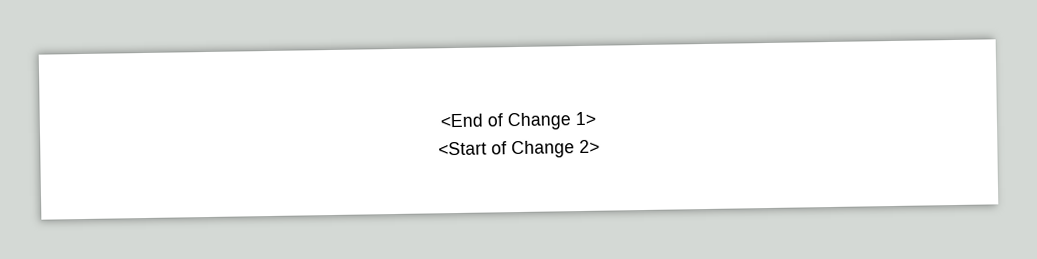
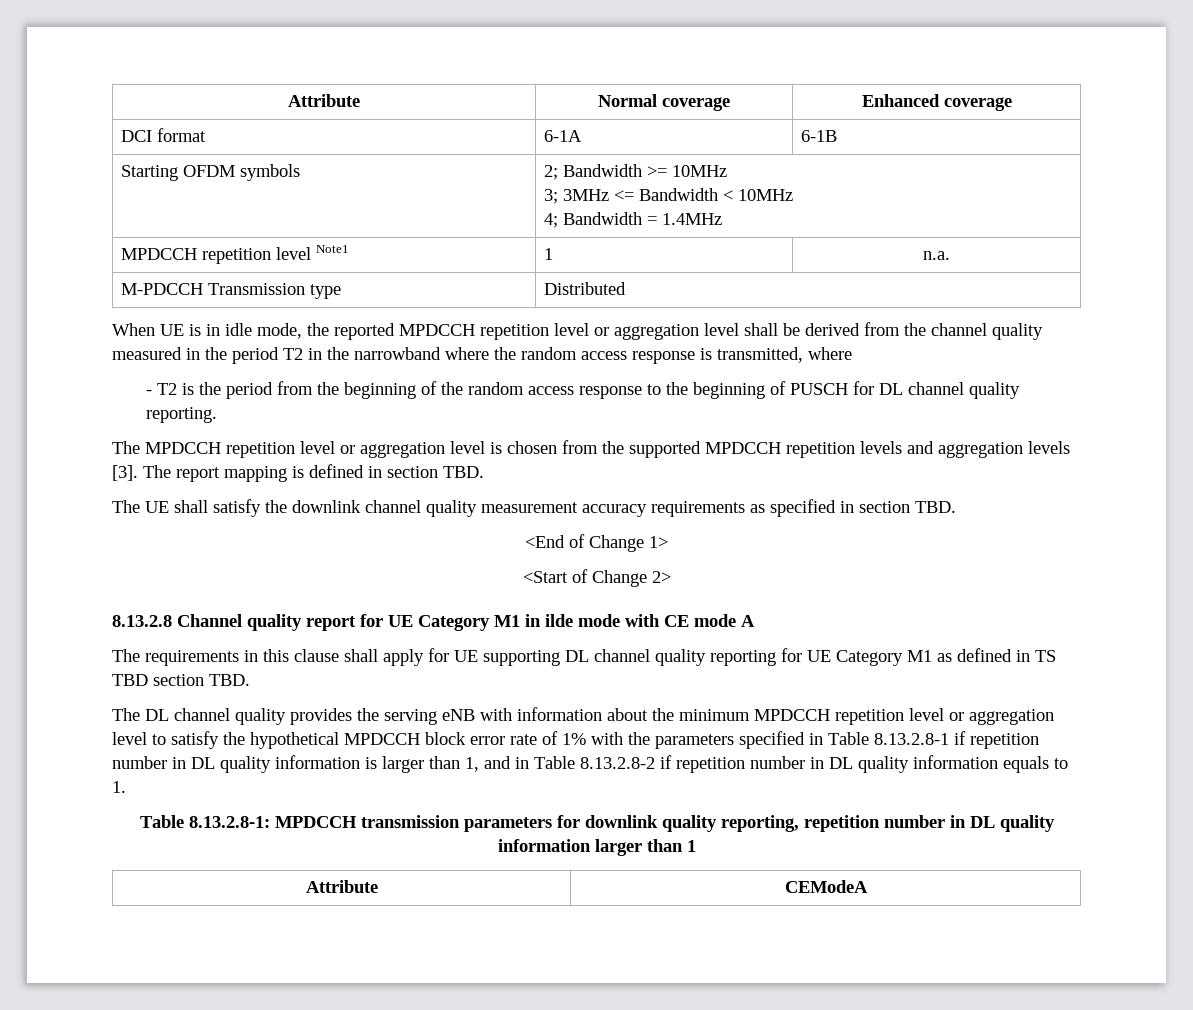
+ Attribute | Normal coverage | Enhanced coverage
+ DCI format | 6-1A | 6-1B
+ Starting OFDM symbols | 2; Bandwidth >= 10MHz
+ 3; 3MHz <= Bandwidth < 10MHz
+ 4; Bandwidth = 1.4MHz
+ MPDCCH repetition level Note1 | 1 | n.a.
+ M-PDCCH Transmission type | Distributed
+ When UE is in idle mode, the reported MPDCCH repetition level or aggregation level shall be derived from the channel quality measured in the period T2 in the narrowband where the random access response is transmitted, where
+ - T2 is the period from the beginning of the random access response to the beginning of PUSCH for DL channel quality reporting.
+ The MPDCCH repetition level or aggregation level is chosen from the supported MPDCCH repetition levels and aggregation levels [3]. The report mapping is defined in section TBD.
+ The UE shall satisfy the downlink channel quality measurement accuracy requirements as specified in section TBD.
+ 8.13.2.8 Channel quality report for UE Category M1 in ilde mode with CE mode A
+ The requirements in this clause shall apply for UE supporting DL channel quality reporting for UE Category M1 as defined in TS TBD section TBD.
+ The DL channel quality provides the serving eNB with information about the minimum MPDCCH repetition level or aggregation level to satisfy the hypothetical MPDCCH block error rate of 1% with the parameters specified in Table 8.13.2.8-1 if repetition number in DL quality information is larger than 1, and in Table 8.13.2.8-2 if repetition number in DL quality information equals to 1.
+ Table 8.13.2.8-1: MPDCCH transmission parameters for downlink quality reporting, repetition number in DL quality information larger than 1
+ Attribute | CEModeA

